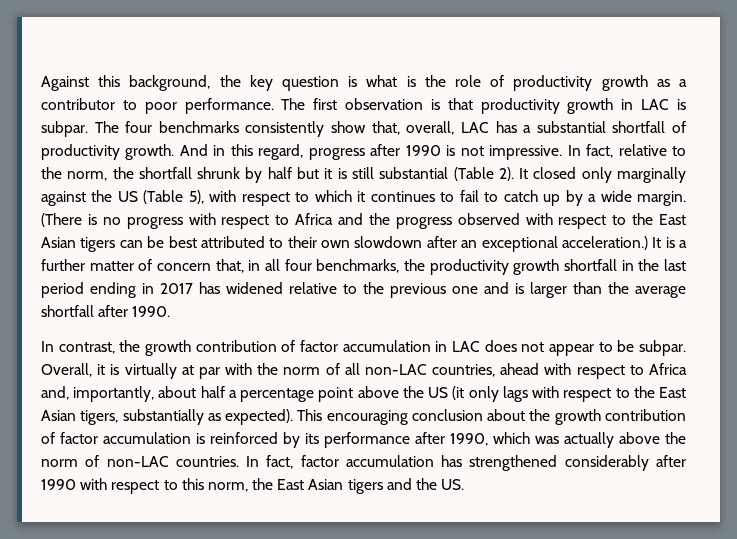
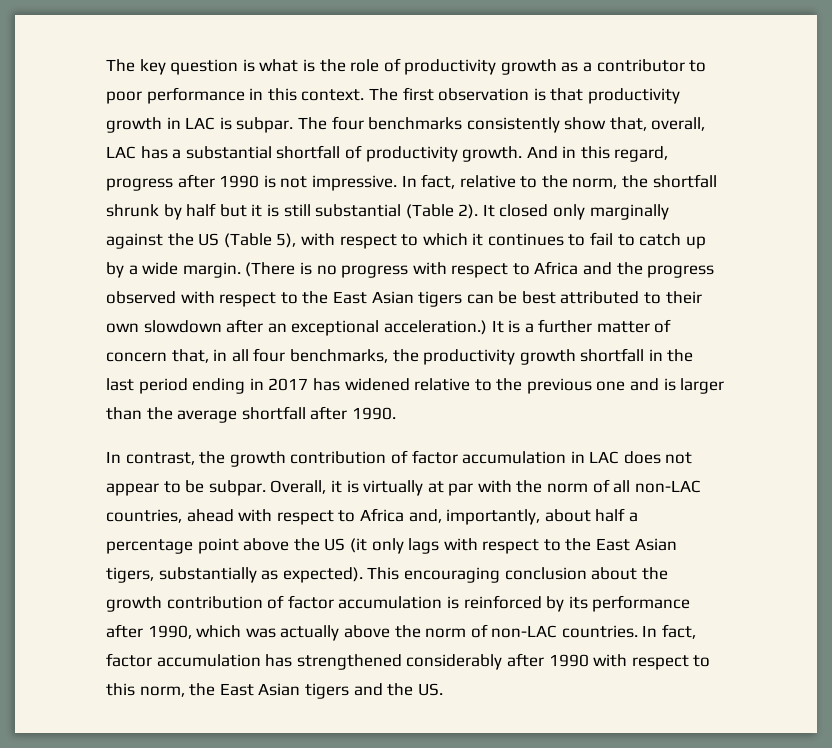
- Against this background, the key question is what is the role of productivity growth as a contributor to poor performance.
+ The key question is what is the role of productivity growth as a contributor to poor performance in this context.

